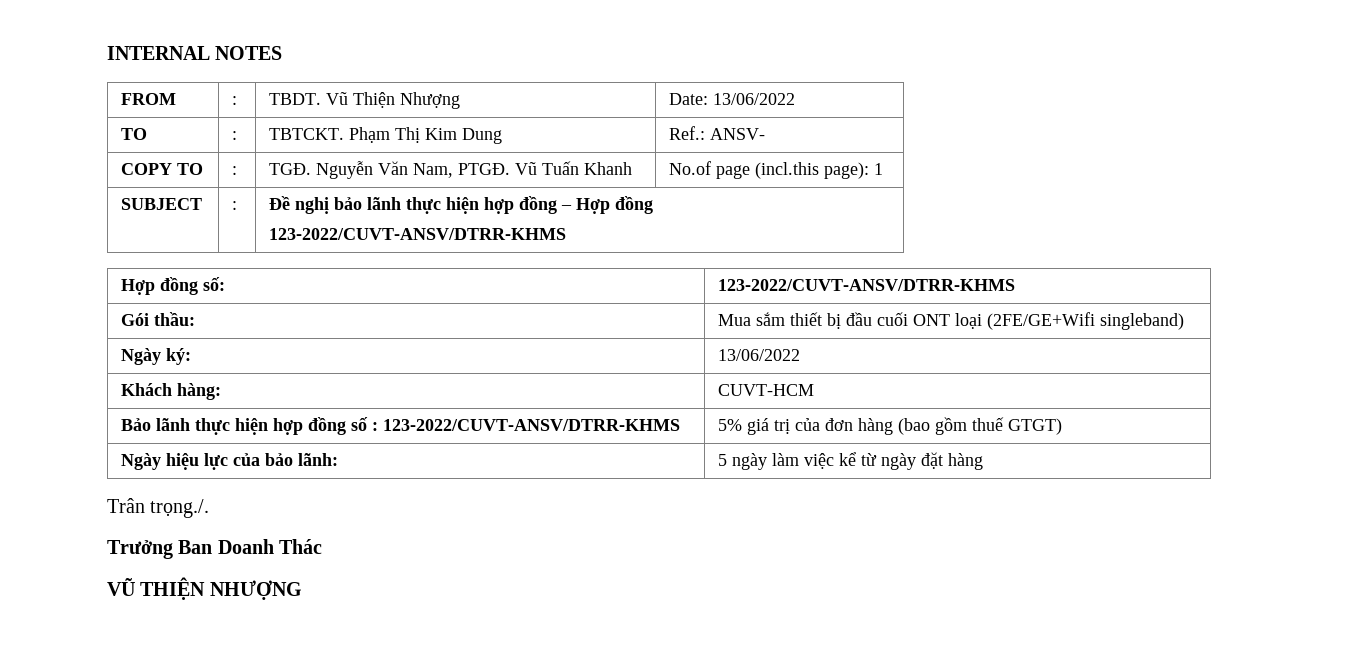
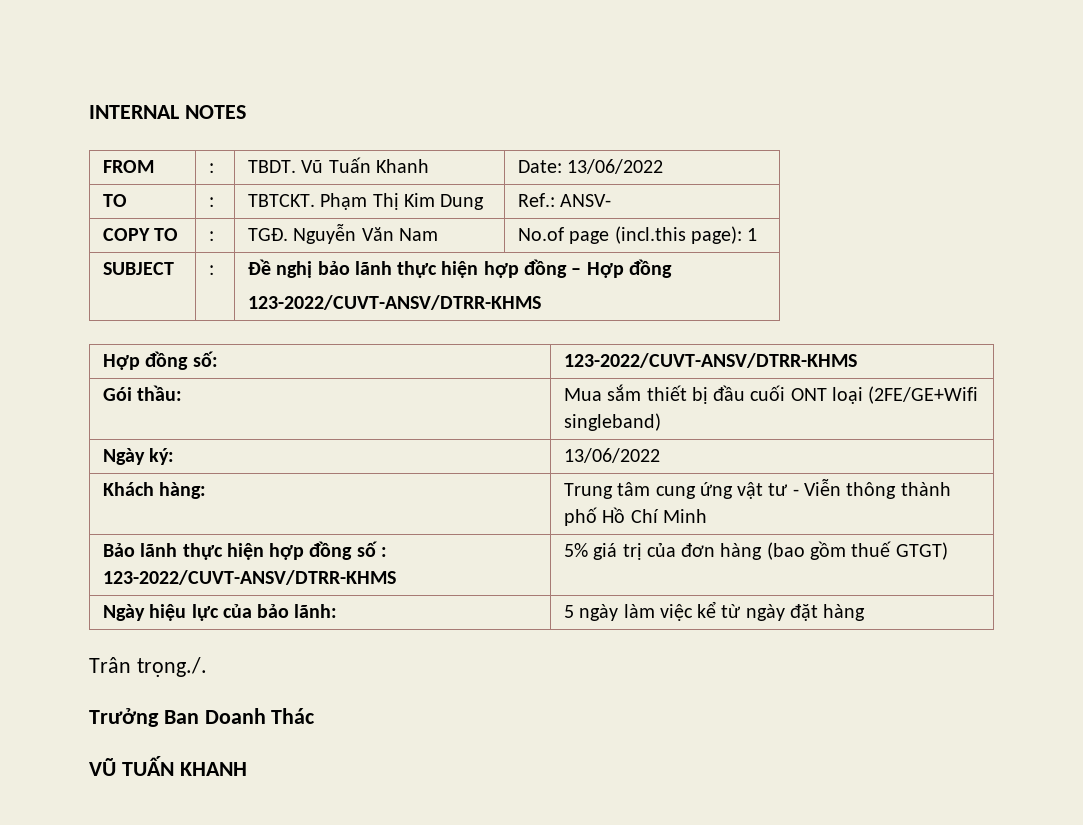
- FROM | : | TBDT. Vũ Thiện Nhượng | Date: 13/06/2022
+ FROM | : | TBDT. Vũ Tuấn Khanh | Date: 13/06/2022
- COPY TO | : | TGĐ. Nguyễn Văn Nam, PTGĐ. Vũ Tuấn Khanh | No.of page (incl.this page): 1
+ COPY TO | : | TGĐ. Nguyễn Văn Nam | No.of page (incl.this page): 1
- Khách hàng: | CUVT-HCM
+ Khách hàng: | Trung tâm cung ứng vật tư - Viễn thông thành phố Hồ Chí Minh
- VŨ THIỆN NHƯỢNG
+ VŨ TUẤN KHANH

